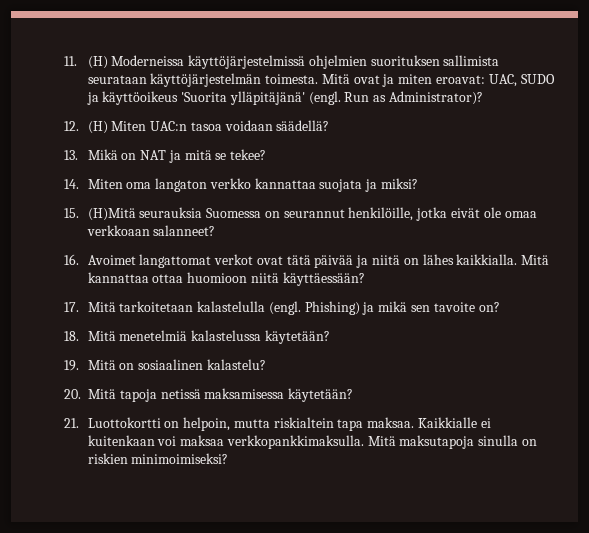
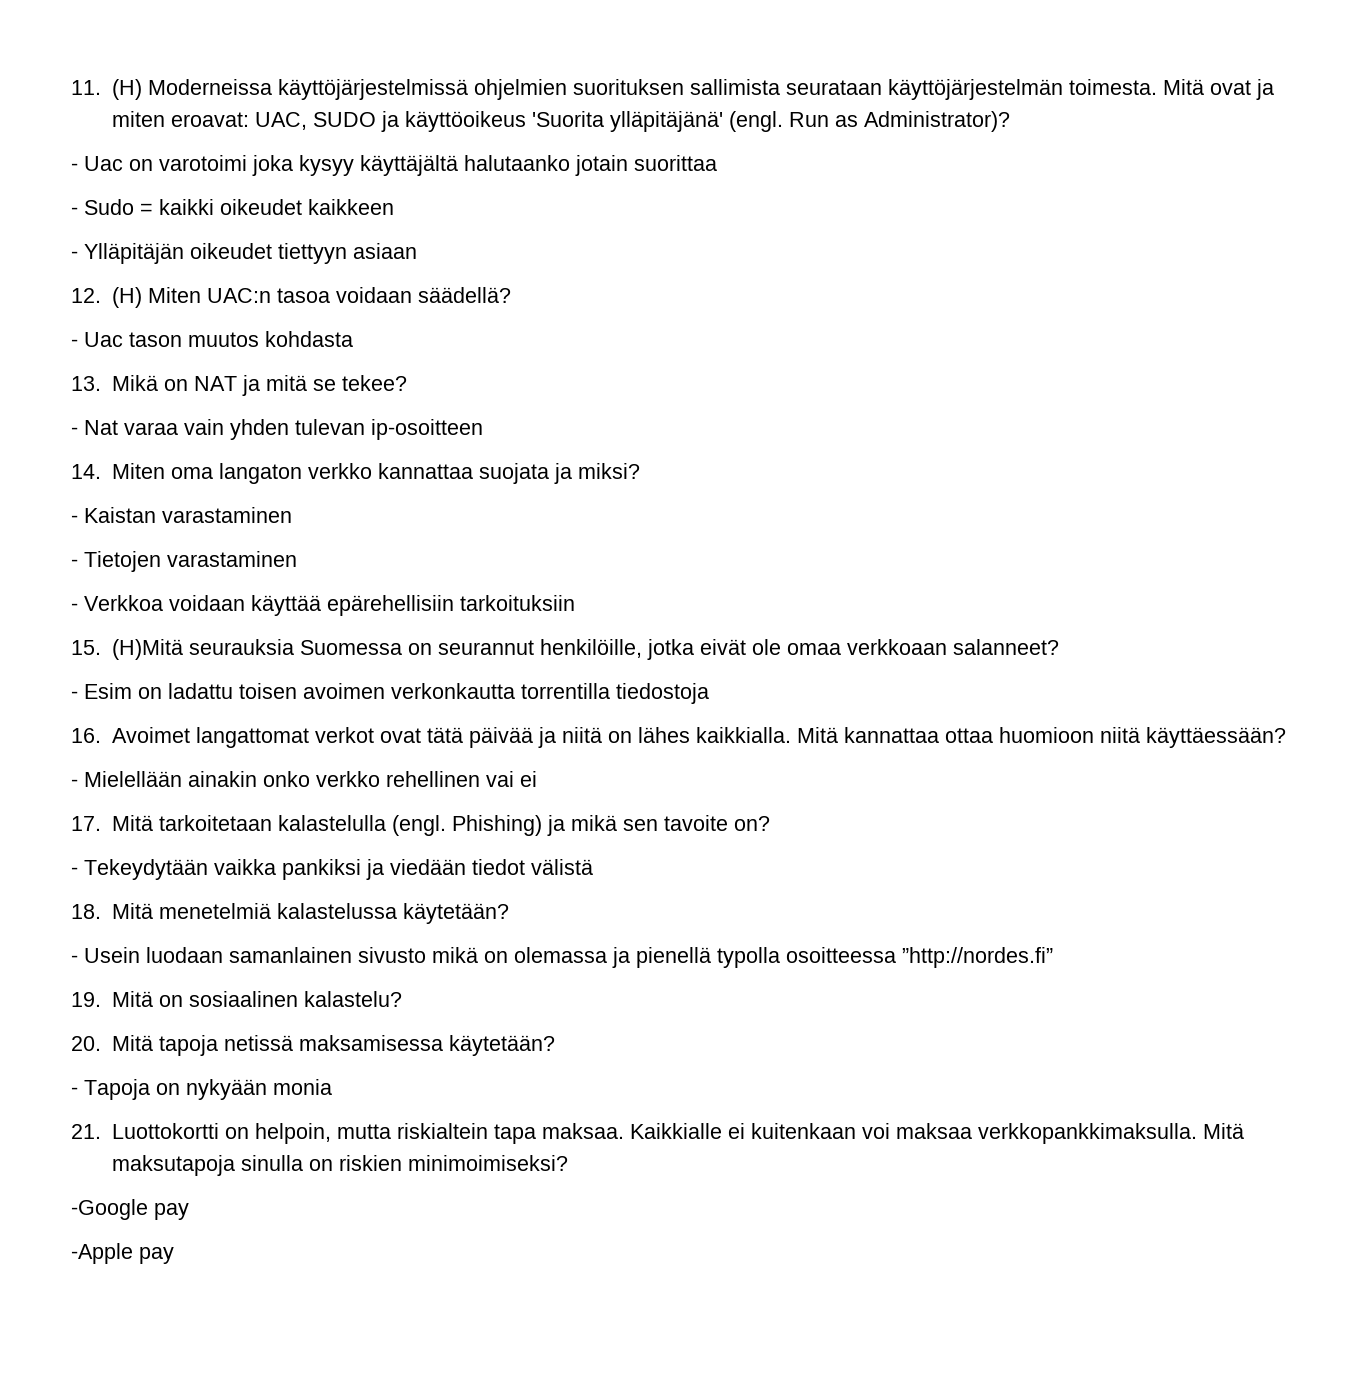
+ - Uac on varotoimi joka kysyy käyttäjältä halutaanko jotain suorittaa
+ - Sudo = kaikki oikeudet kaikkeen
+ - Ylläpitäjän oikeudet tiettyyn asiaan
+ - Uac tason muutos kohdasta
+ - Nat varaa vain yhden tulevan ip-osoitteen
+ - Kaistan varastaminen
+ - Tietojen varastaminen
+ - Verkkoa voidaan käyttää epärehellisiin tarkoituksiin
+ - Esim on ladattu toisen avoimen verkonkautta torrentilla tiedostoja
+ - Mielellään ainakin onko verkko rehellinen vai ei
+ - Tekeydytään vaikka pankiksi ja viedään tiedot välistä
+ - Usein luodaan samanlainen sivusto mikä on olemassa ja pienellä typolla osoitteessa ”http://nordes.fi”
+ - Tapoja on nykyään monia
+ -Google pay
+ -Apple pay

